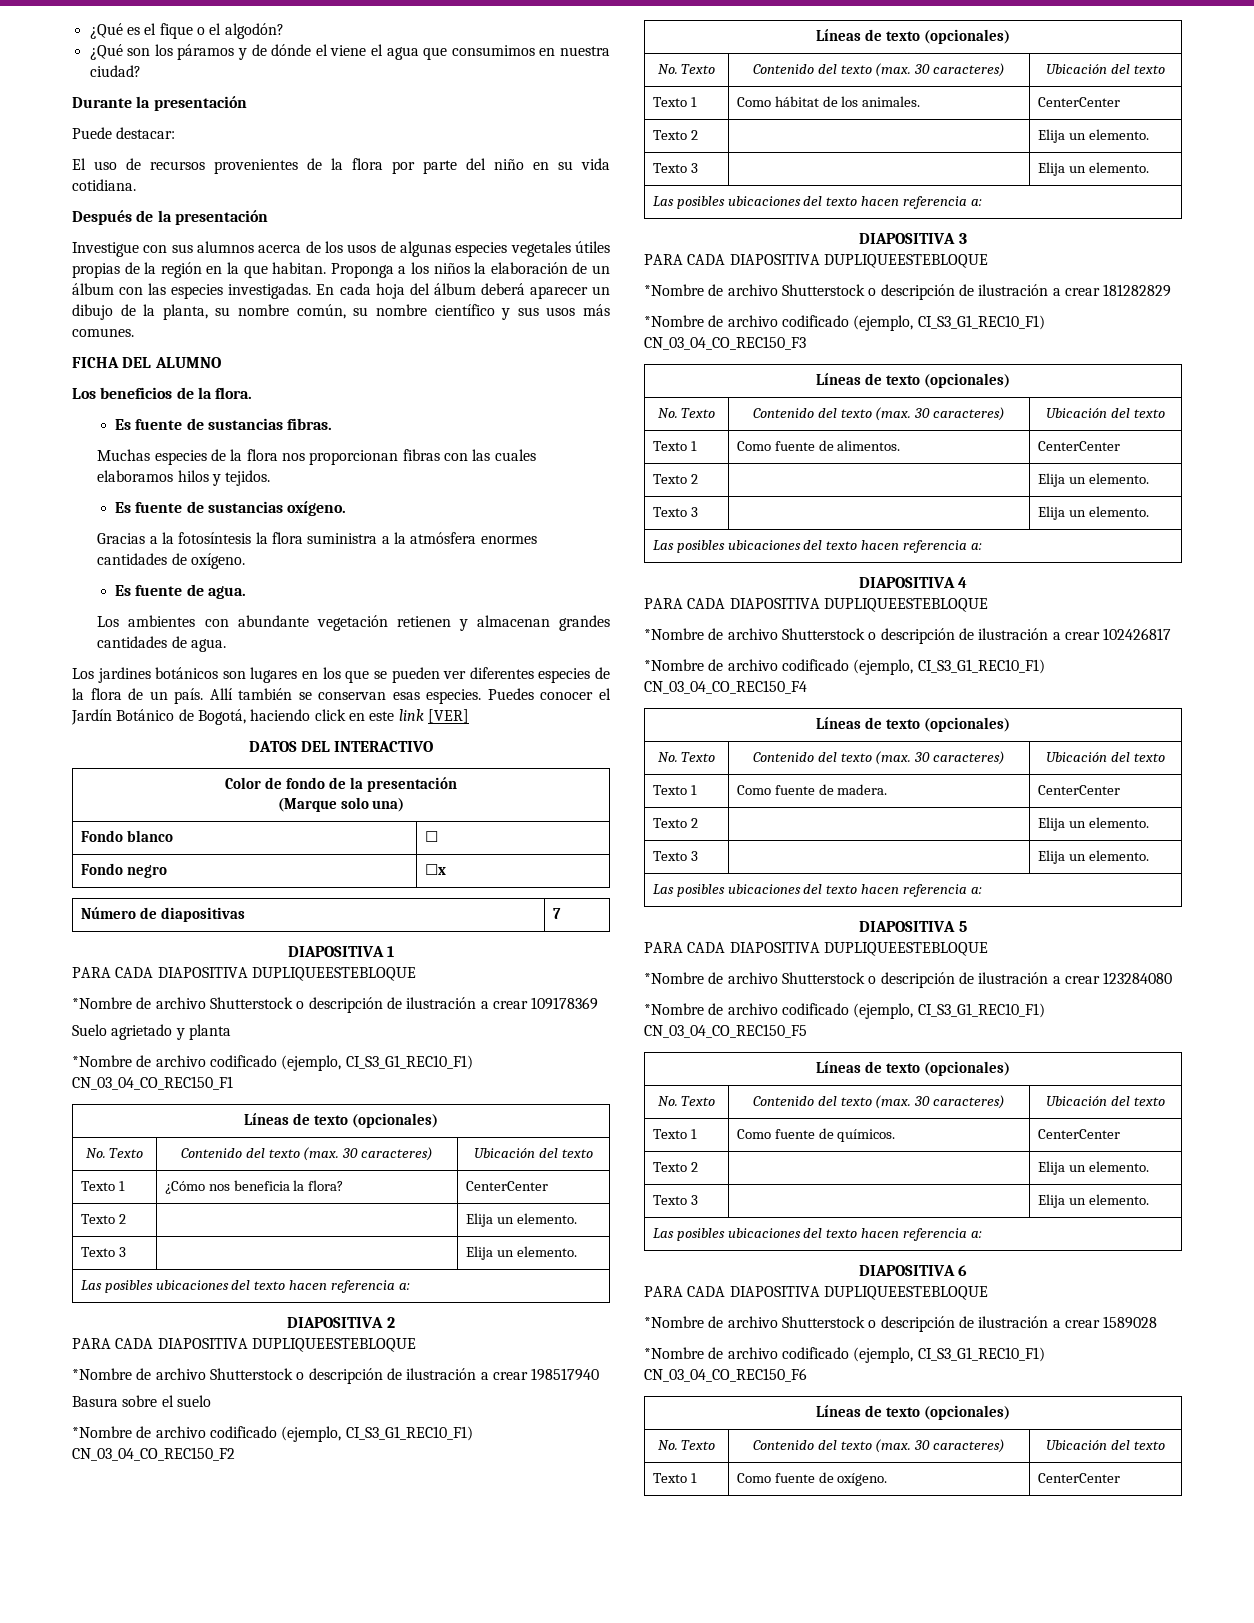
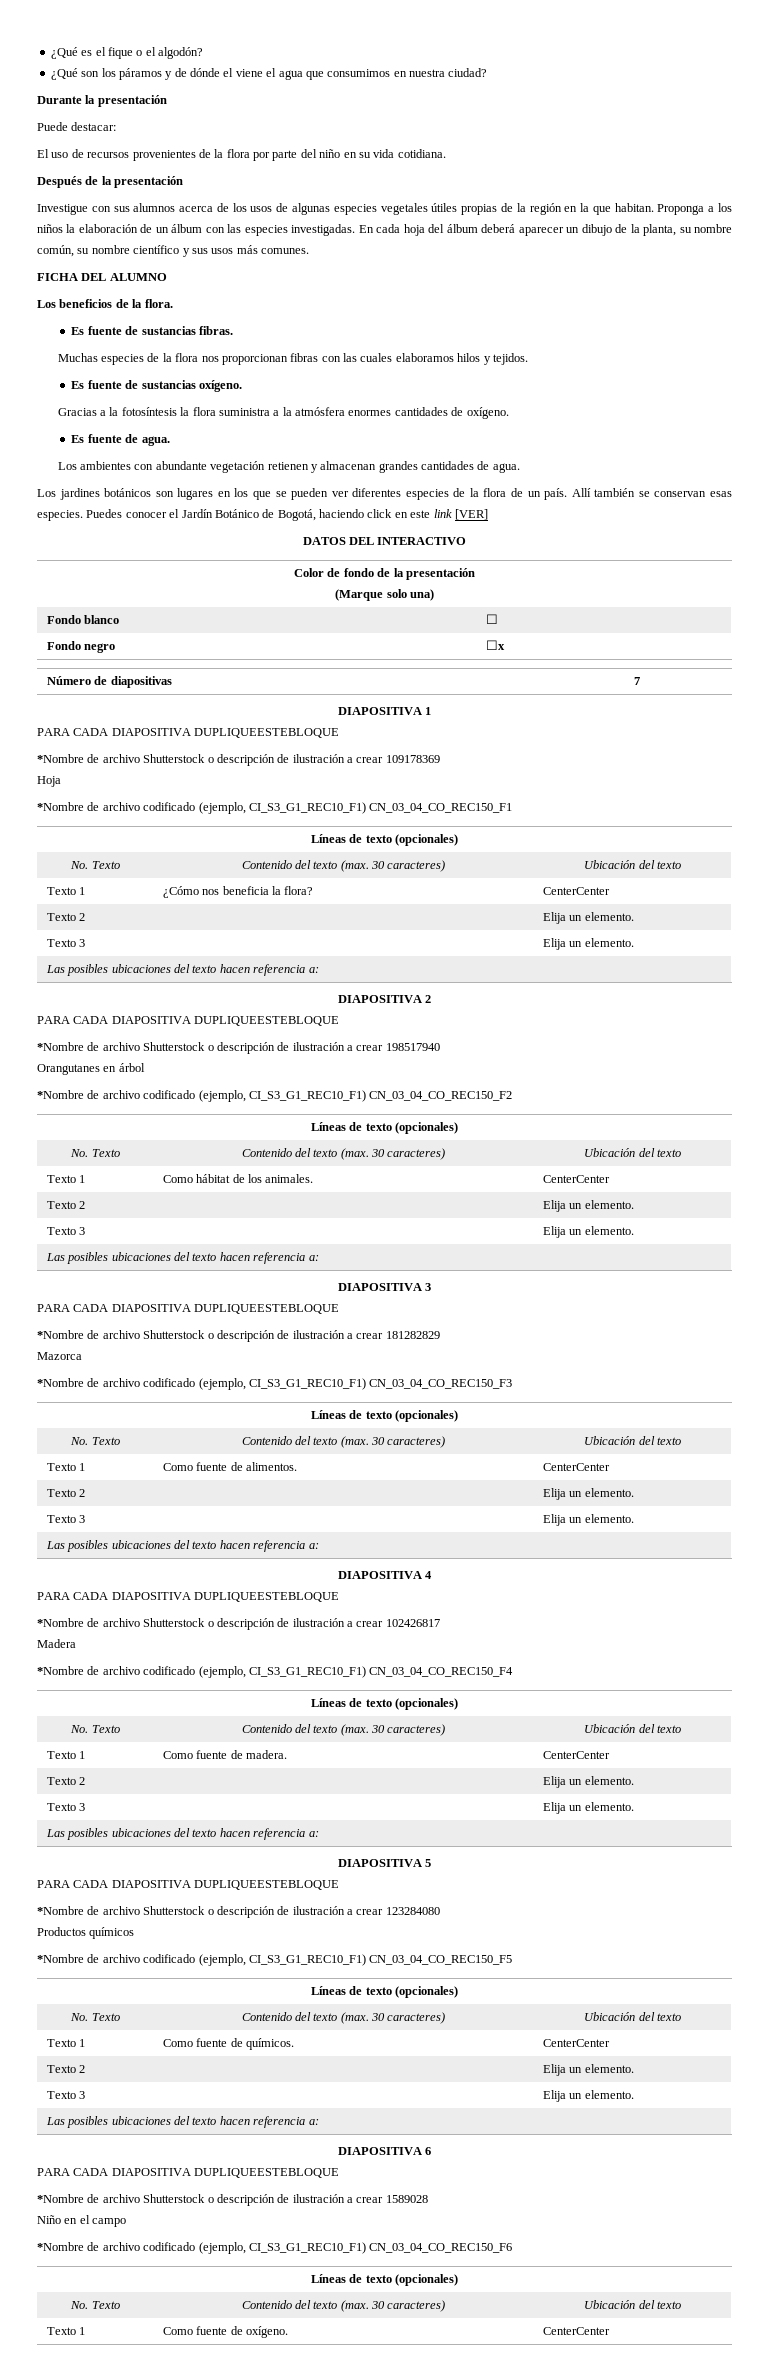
- Suelo agrietado y planta
+ Hoja
- Basura sobre el suelo
+ Orangutanes en árbol
+ Mazorca
+ Madera
+ Productos químicos
+ Niño en el campo

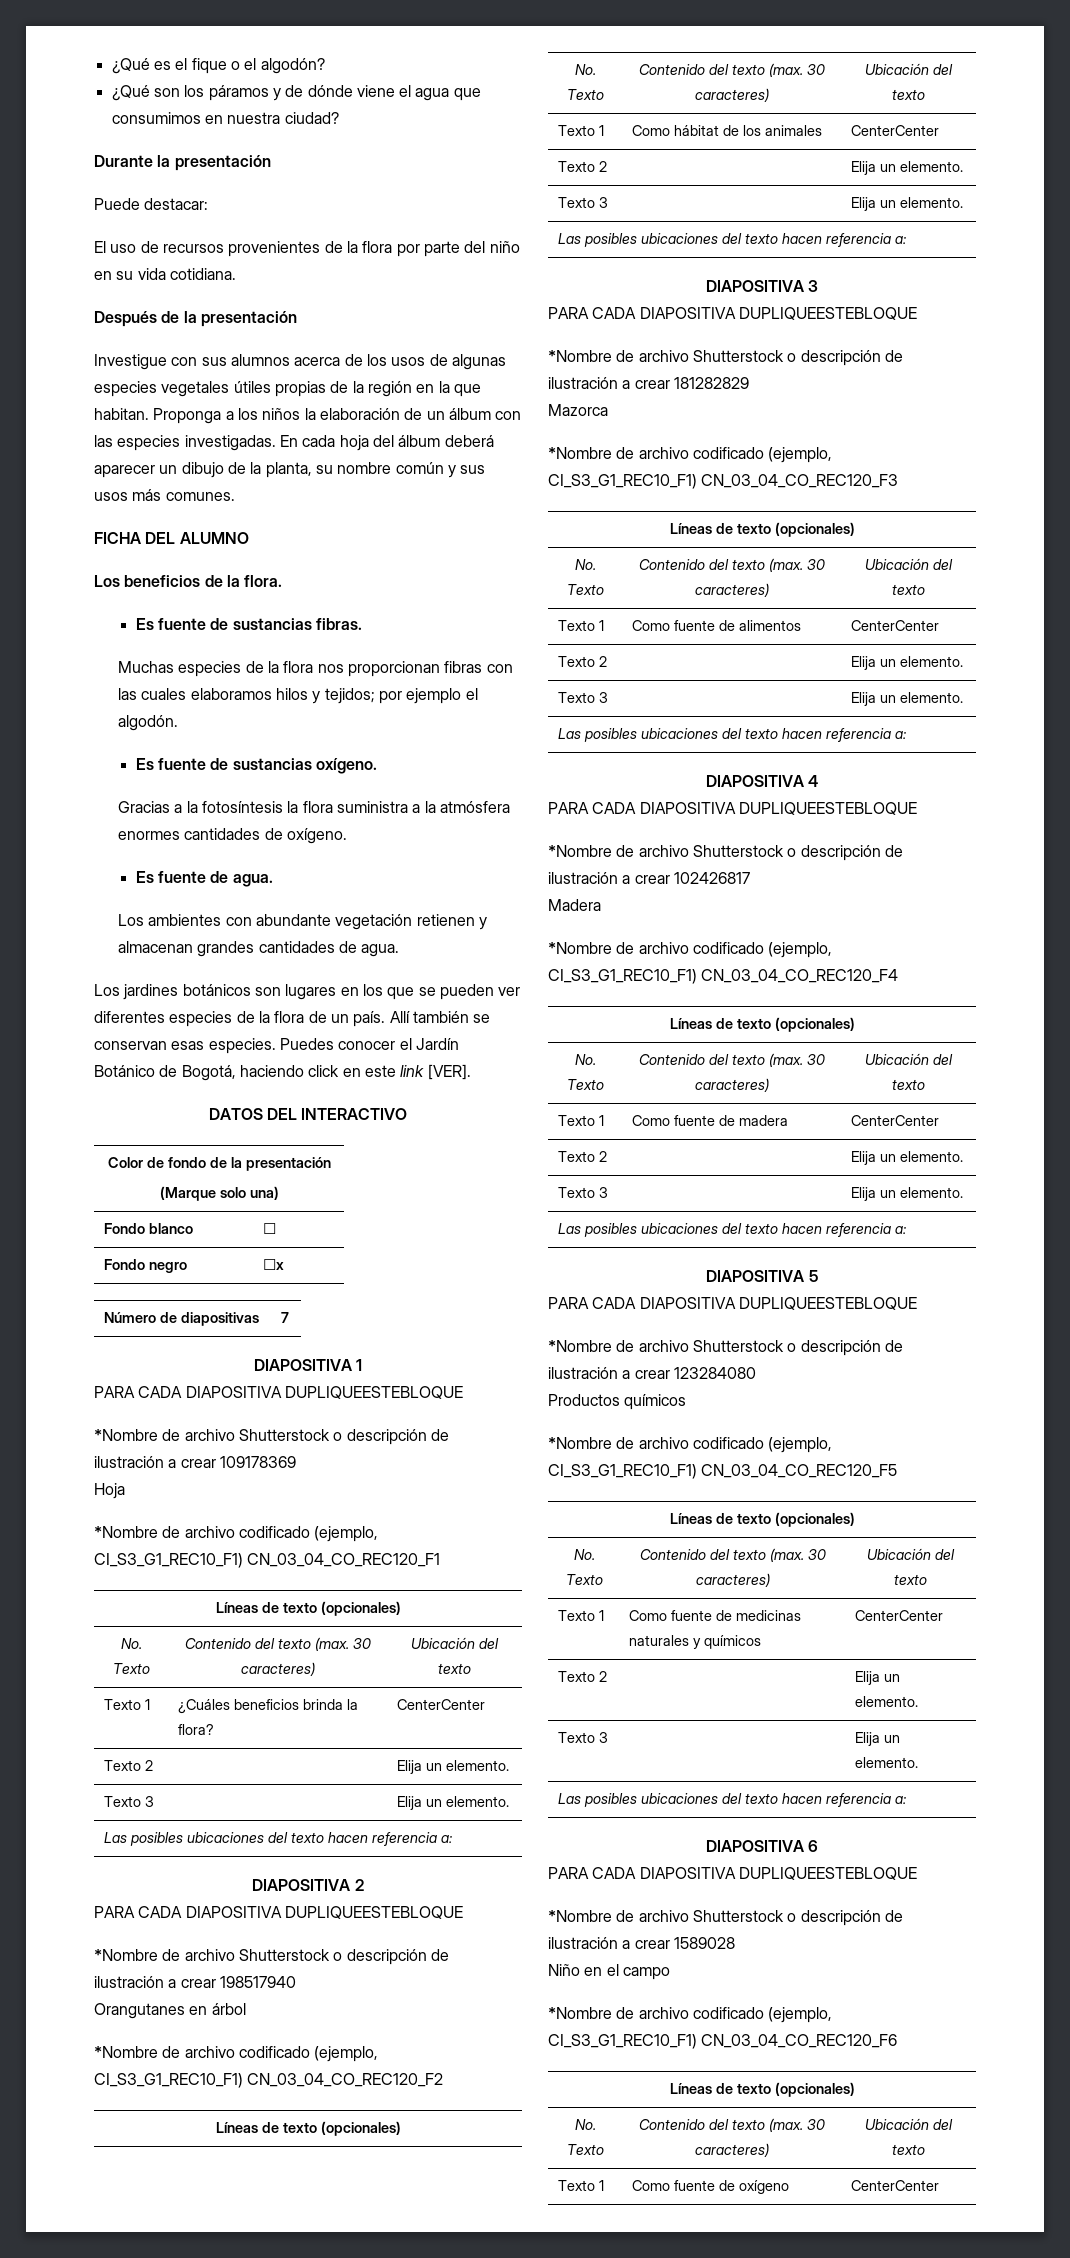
- ¿Qué son los páramos y de dónde el viene el agua que consumimos en nuestra ciudad?
+ ¿Qué son los páramos y de dónde viene el agua que consumimos en nuestra ciudad?
- En cada hoja del álbum deberá aparecer un dibujo de la planta, su nombre común, su nombre científico y sus usos más comunes.
+ En cada hoja del álbum deberá aparecer un dibujo de la planta, su nombre común y sus usos más comunes.
- Muchas especies de la flora nos proporcionan fibras con las cuales elaboramos hilos y tejidos.
+ Muchas especies de la flora nos proporcionan fibras con las cuales elaboramos hilos y tejidos; por ejemplo el algodón.
- Puedes conocer el Jardín Botánico de Bogotá, haciendo click en este link [VER]
+ Puedes conocer el Jardín Botánico de Bogotá, haciendo click en este link [VER].
- *Nombre de archivo codificado (ejemplo, CI_S3_G1_REC10_F1) CN_03_04_CO_REC150_F1
+ *Nombre de archivo codificado (ejemplo, CI_S3_G1_REC10_F1) CN_03_04_CO_REC120_F1
- Texto 1 | ¿Cómo nos beneficia la flora? | CenterCenter
+ Texto 1 | ¿Cuáles beneficios brinda la flora? | CenterCenter
- *Nombre de archivo codificado (ejemplo, CI_S3_G1_REC10_F1) CN_03_04_CO_REC150_F2
+ *Nombre de archivo codificado (ejemplo, CI_S3_G1_REC10_F1) CN_03_04_CO_REC120_F2
- Texto 1 | Como hábitat de los animales. | CenterCenter
+ Texto 1 | Como hábitat de los animales | CenterCenter
- *Nombre de archivo codificado (ejemplo, CI_S3_G1_REC10_F1) CN_03_04_CO_REC150_F3
+ *Nombre de archivo codificado (ejemplo, CI_S3_G1_REC10_F1) CN_03_04_CO_REC120_F3
- Texto 1 | Como fuente de alimentos. | CenterCenter
+ Texto 1 | Como fuente de alimentos | CenterCenter
- *Nombre de archivo codificado (ejemplo, CI_S3_G1_REC10_F1) CN_03_04_CO_REC150_F4
+ *Nombre de archivo codificado (ejemplo, CI_S3_G1_REC10_F1) CN_03_04_CO_REC120_F4
- Texto 1 | Como fuente de madera. | CenterCenter
+ Texto 1 | Como fuente de madera | CenterCenter
- *Nombre de archivo codificado (ejemplo, CI_S3_G1_REC10_F1) CN_03_04_CO_REC150_F5
+ *Nombre de archivo codificado (ejemplo, CI_S3_G1_REC10_F1) CN_03_04_CO_REC120_F5
- Texto 1 | Como fuente de químicos. | CenterCenter
+ Texto 1 | Como fuente de medicinas naturales y químicos | CenterCenter
- *Nombre de archivo codificado (ejemplo, CI_S3_G1_REC10_F1) CN_03_04_CO_REC150_F6
+ *Nombre de archivo codificado (ejemplo, CI_S3_G1_REC10_F1) CN_03_04_CO_REC120_F6
- Texto 1 | Como fuente de oxígeno. | CenterCenter
+ Texto 1 | Como fuente de oxígeno | CenterCenter

